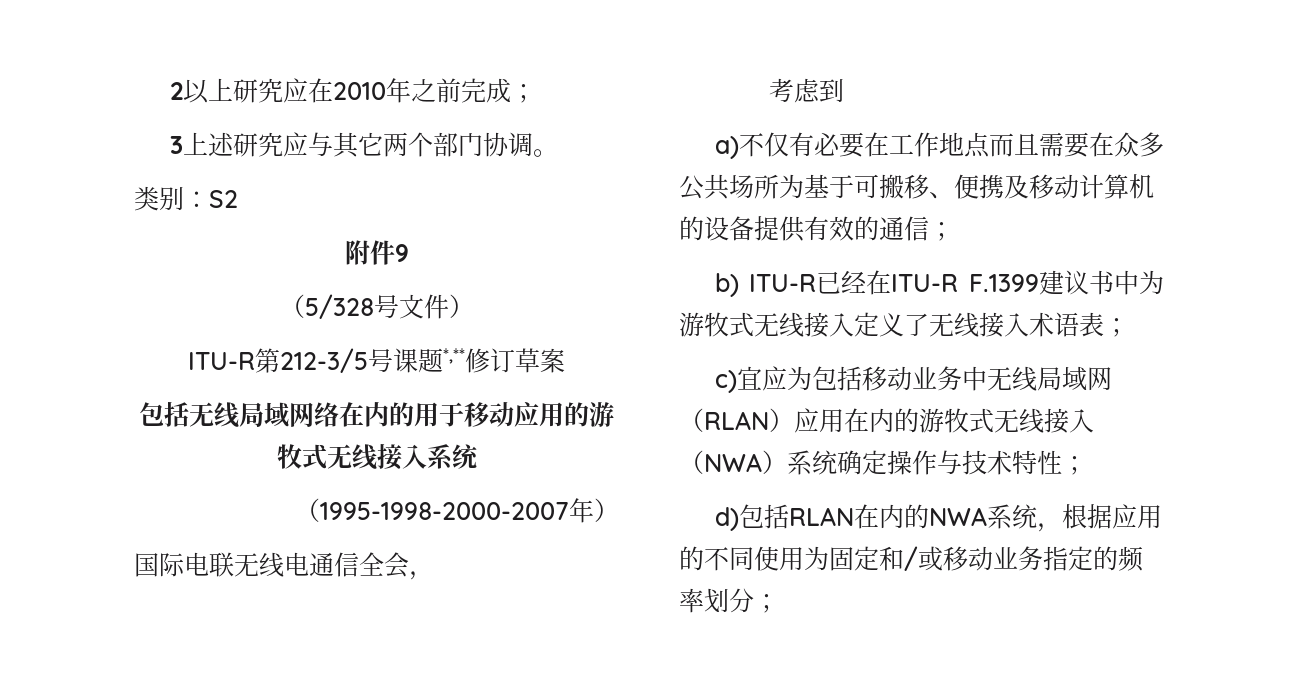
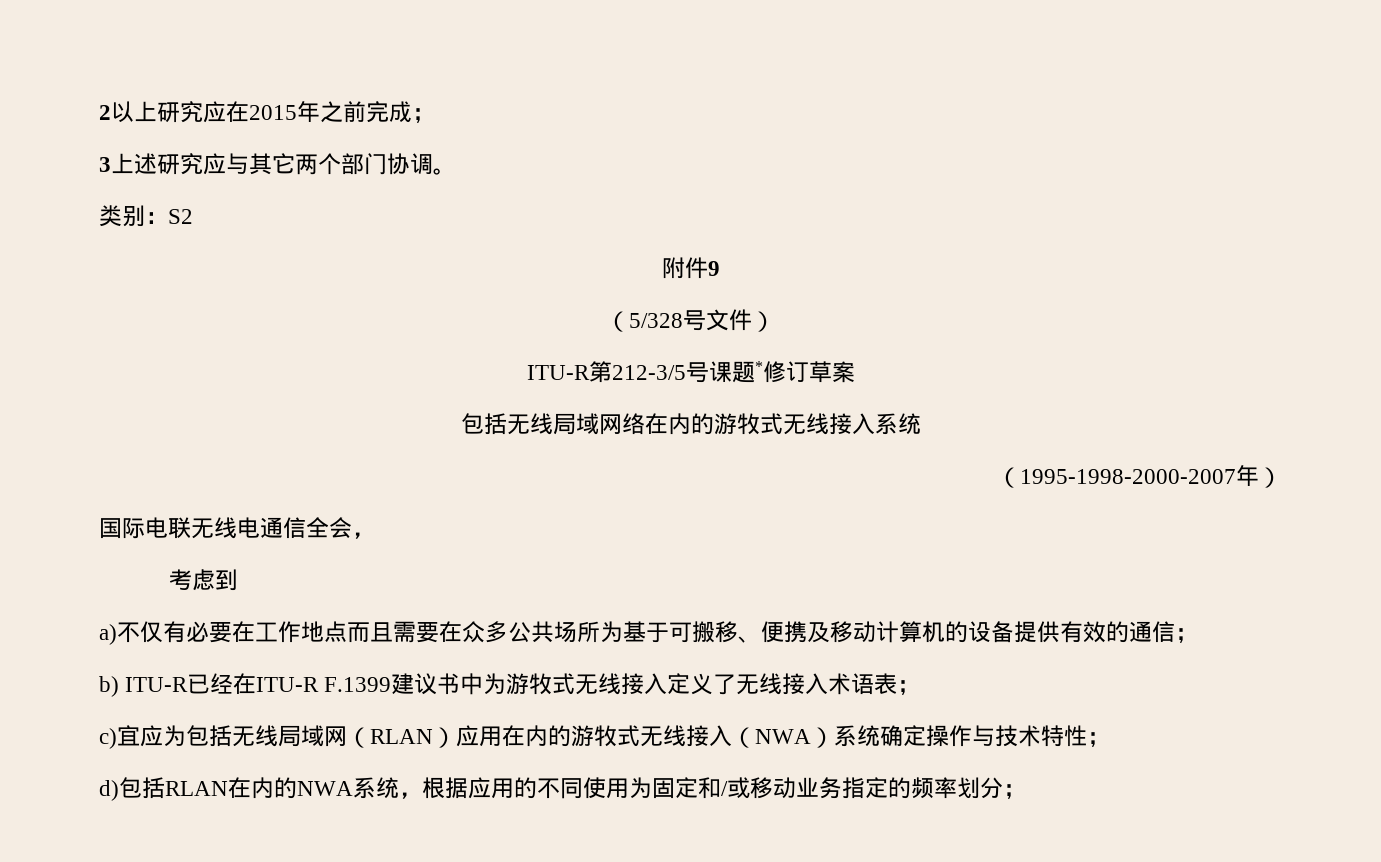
- 2以上研究应在2010年之前完成；
+ 2以上研究应在2015年之前完成；
- ITU-R第212-3/5号课题*,**修订草案
+ ITU-R第212-3/5号课题*修订草案
- 包括无线局域网络在内的用于移动应用的游牧式无线接入系统
+ 包括无线局域网络在内的游牧式无线接入系统
- c)宜应为包括移动业务中无线局域网（RLAN）应用在内的游牧式无线接入（NWA）系统确定操作与技术特性；
+ c)宜应为包括无线局域网（RLAN）应用在内的游牧式无线接入（NWA）系统确定操作与技术特性；

